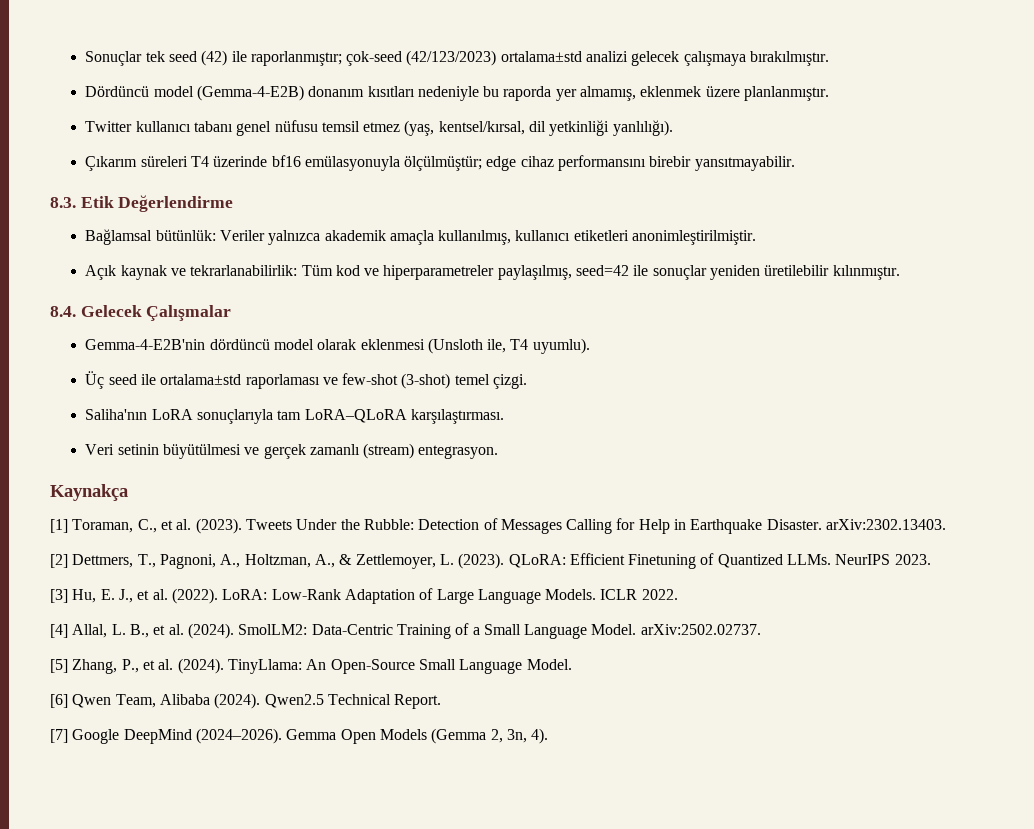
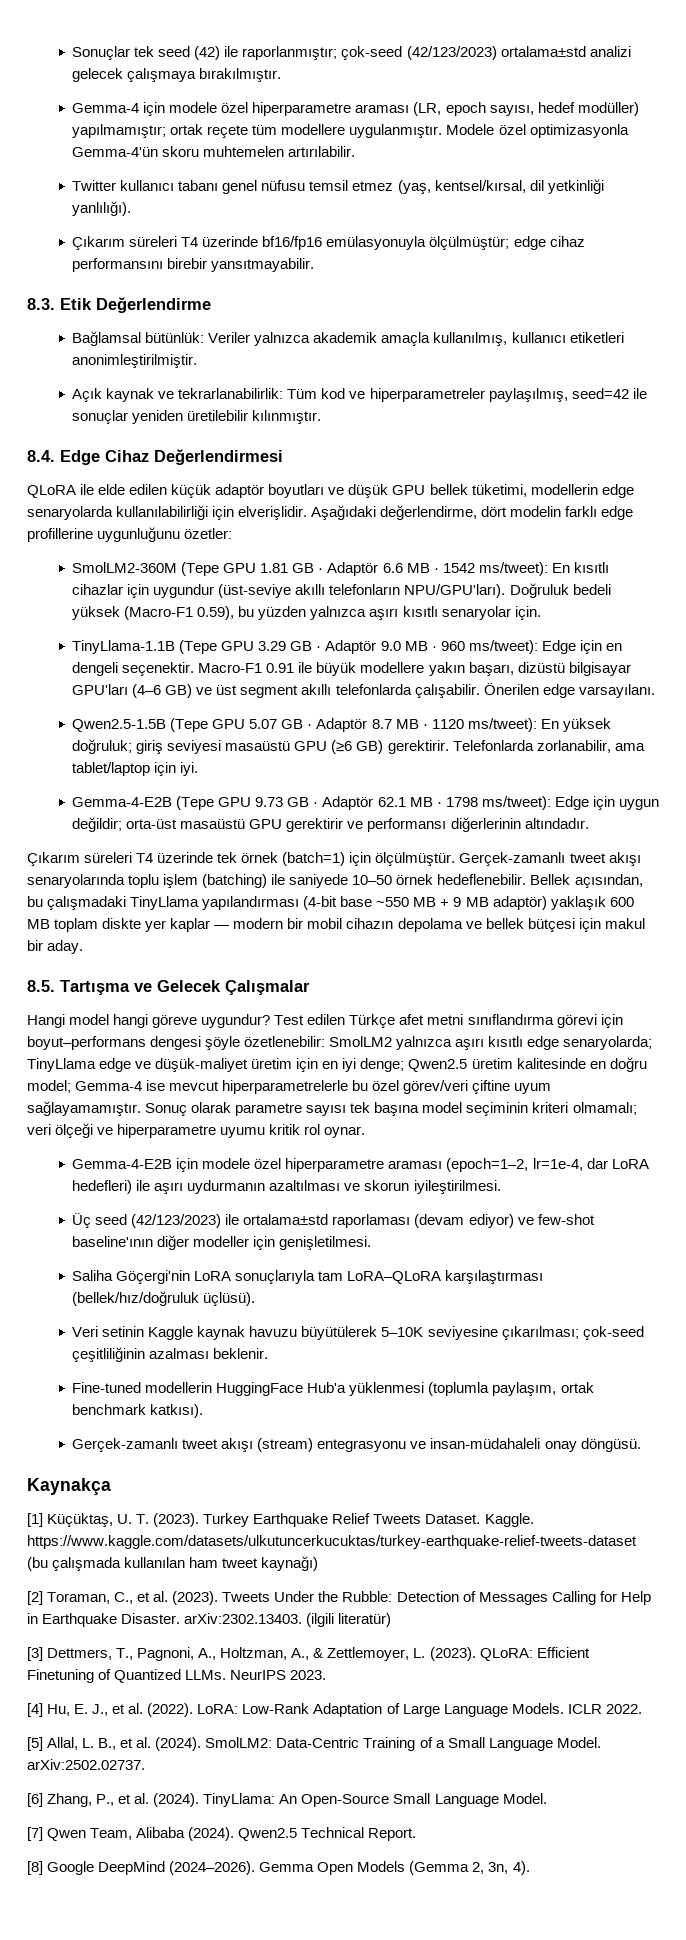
- Dördüncü model (Gemma-4-E2B) donanım kısıtları nedeniyle bu raporda yer almamış, eklenmek üzere planlanmıştır.
+ Gemma-4 için modele özel hiperparametre araması (LR, epoch sayısı, hedef modüller) yapılmamıştır; ortak reçete tüm modellere uygulanmıştır. Modele özel optimizasyonla Gemma-4'ün skoru muhtemelen artırılabilir.
- Çıkarım süreleri T4 üzerinde bf16 emülasyonuyla ölçülmüştür; edge cihaz performansını birebir yansıtmayabilir.
+ Çıkarım süreleri T4 üzerinde bf16/fp16 emülasyonuyla ölçülmüştür; edge cihaz performansını birebir yansıtmayabilir.
- 8.4. Gelecek Çalışmalar
- Gemma-4-E2B'nin dördüncü model olarak eklenmesi (Unsloth ile, T4 uyumlu).
+ 8.4. Edge Cihaz Değerlendirmesi
+ QLoRA ile elde edilen küçük adaptör boyutları ve düşük GPU bellek tüketimi, modellerin edge senaryolarda kullanılabilirliği için elverişlidir. Aşağıdaki değerlendirme, dört modelin farklı edge profillerine uygunluğunu özetler:
+ SmolLM2-360M (Tepe GPU 1.81 GB · Adaptör 6.6 MB · 1542 ms/tweet): En kısıtlı cihazlar için uygundur (üst-seviye akıllı telefonların NPU/GPU'ları). Doğruluk bedeli yüksek (Macro-F1 0.59), bu yüzden yalnızca aşırı kısıtlı senaryolar için.
+ TinyLlama-1.1B (Tepe GPU 3.29 GB · Adaptör 9.0 MB · 960 ms/tweet): Edge için en dengeli seçenektir. Macro-F1 0.91 ile büyük modellere yakın başarı, dizüstü bilgisayar GPU'ları (4–6 GB) ve üst segment akıllı telefonlarda çalışabilir. Önerilen edge varsayılanı.
+ Qwen2.5-1.5B (Tepe GPU 5.07 GB · Adaptör 8.7 MB · 1120 ms/tweet): En yüksek doğruluk; giriş seviyesi masaüstü GPU (≥6 GB) gerektirir. Telefonlarda zorlanabilir, ama tablet/laptop için iyi.
+ Gemma-4-E2B (Tepe GPU 9.73 GB · Adaptör 62.1 MB · 1798 ms/tweet): Edge için uygun değildir; orta-üst masaüstü GPU gerektirir ve performansı diğerlerinin altındadır.
+ Çıkarım süreleri T4 üzerinde tek örnek (batch=1) için ölçülmüştür. Gerçek-zamanlı tweet akışı senaryolarında toplu işlem (batching) ile saniyede 10–50 örnek hedeflenebilir. Bellek açısından, bu çalışmadaki TinyLlama yapılandırması (4-bit base ~550 MB + 9 MB adaptör) yaklaşık 600 MB toplam diskte yer kaplar — modern bir mobil cihazın depolama ve bellek bütçesi için makul bir aday.
+ 8.5. Tartışma ve Gelecek Çalışmalar
+ Hangi model hangi göreve uygundur? Test edilen Türkçe afet metni sınıflandırma görevi için boyut–performans dengesi şöyle özetlenebilir: SmolLM2 yalnızca aşırı kısıtlı edge senaryolarda; TinyLlama edge ve düşük-maliyet üretim için en iyi denge; Qwen2.5 üretim kalitesinde en doğru model; Gemma-4 ise mevcut hiperparametrelerle bu özel görev/veri çiftine uyum sağlayamamıştır. Sonuç olarak parametre sayısı tek başına model seçiminin kriteri olmamalı; veri ölçeği ve hiperparametre uyumu kritik rol oynar.
+ Gemma-4-E2B için modele özel hiperparametre araması (epoch=1–2, lr=1e-4, dar LoRA hedefleri) ile aşırı uydurmanın azaltılması ve skorun iyileştirilmesi.
- Üç seed ile ortalama±std raporlaması ve few-shot (3-shot) temel çizgi.
- Saliha'nın LoRA sonuçlarıyla tam LoRA–QLoRA karşılaştırması.
+ Üç seed (42/123/2023) ile ortalama±std raporlaması (devam ediyor) ve few-shot baseline'ının diğer modeller için genişletilmesi.
+ Saliha Göçergi'nin LoRA sonuçlarıyla tam LoRA–QLoRA karşılaştırması (bellek/hız/doğruluk üçlüsü).
- Veri setinin büyütülmesi ve gerçek zamanlı (stream) entegrasyon.
+ Veri setinin Kaggle kaynak havuzu büyütülerek 5–10K seviyesine çıkarılması; çok-seed çeşitliliğinin azalması beklenir.
+ Fine-tuned modellerin HuggingFace Hub'a yüklenmesi (toplumla paylaşım, ortak benchmark katkısı).
+ Gerçek-zamanlı tweet akışı (stream) entegrasyonu ve insan-müdahaleli onay döngüsü.
  Kaynakça
- [1] Toraman, C., et al. (2023).
+ [1] Küçüktaş, U. T. (2023). Turkey Earthquake Relief Tweets Dataset. Kaggle. https://www.kaggle.com/datasets/ulkutuncerkucuktas/turkey-earthquake-relief-tweets-dataset (bu çalışmada kullanılan ham tweet kaynağı)
+ [2] Toraman, C., et al. (2023).
- Tweets Under the Rubble: Detection of Messages Calling for Help in Earthquake Disaster. arXiv:2302.13403.
- [2] Dettmers, T., Pagnoni, A., Holtzman, A., & Zettlemoyer, L. (2023).
+ Tweets Under the Rubble: Detection of Messages Calling for Help in Earthquake Disaster. arXiv:2302.13403. (ilgili literatür)
+ [3] Dettmers, T., Pagnoni, A., Holtzman, A., & Zettlemoyer, L. (2023).
- [3] Hu, E. J., et al. (2022).
+ [4] Hu, E. J., et al. (2022).
- [4] Allal, L. B., et al. (2024).
+ [5] Allal, L. B., et al. (2024).
- [5] Zhang, P., et al. (2024).
+ [6] Zhang, P., et al. (2024).
- [6] Qwen Team, Alibaba (2024).
+ [7] Qwen Team, Alibaba (2024).
- [7] Google DeepMind (2024–2026).
+ [8] Google DeepMind (2024–2026).

